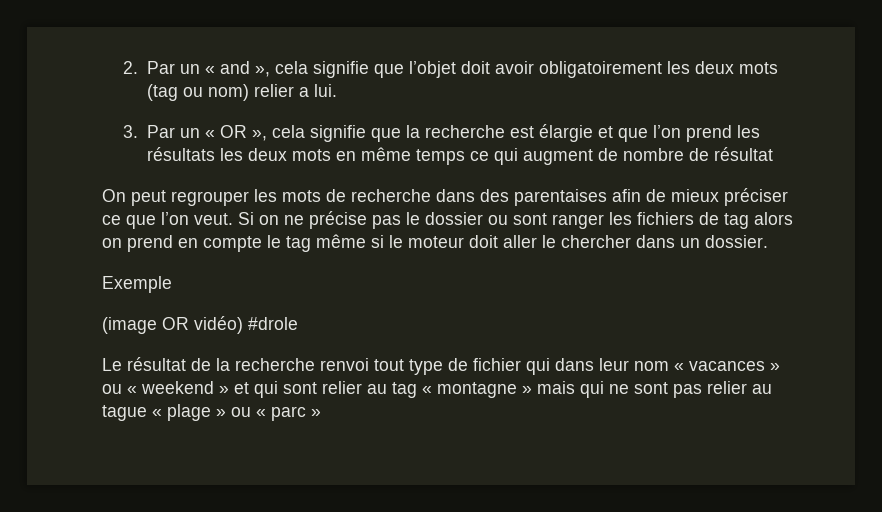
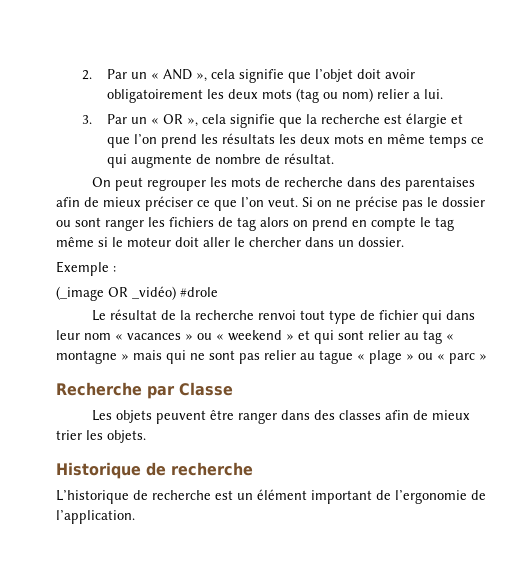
- 2. Par un « and », cela signifie que l’objet doit avoir obligatoirement les deux mots (tag ou nom) relier a lui.
+ 2. Par un « AND », cela signifie que l’objet doit avoir obligatoirement les deux mots (tag ou nom) relier a lui.
- 3. Par un « OR », cela signifie que la recherche est élargie et que l’on prend les résultats les deux mots en même temps ce qui augment de nombre de résultat
+ 3. Par un « OR », cela signifie que la recherche est élargie et que l’on prend les résultats les deux mots en même temps ce qui augmente de nombre de résultat.
- Exemple
- (image OR vidéo) #drole
+ Exemple :
+ (_image OR _vidéo) #drole
+ Recherche par Classe
+ Les objets peuvent être ranger dans des classes afin de mieux trier les objets.
+ Historique de recherche
+ L’historique de recherche est un élément important de l’ergonomie de l’application.

